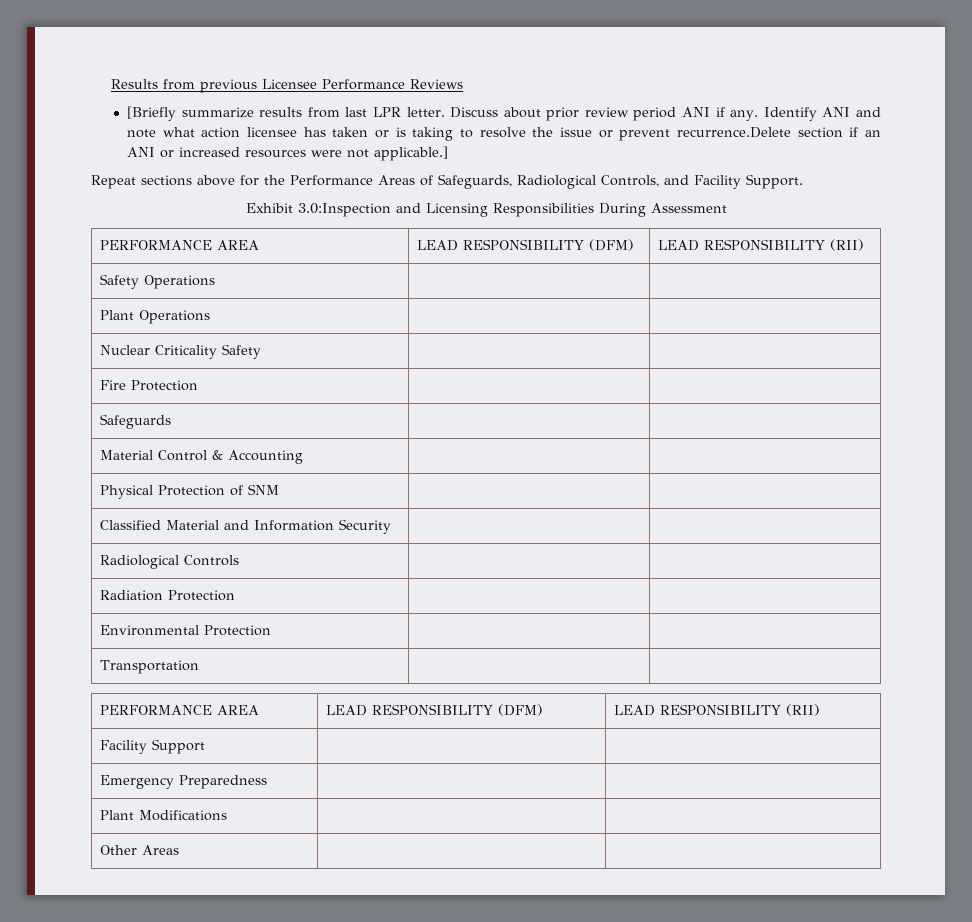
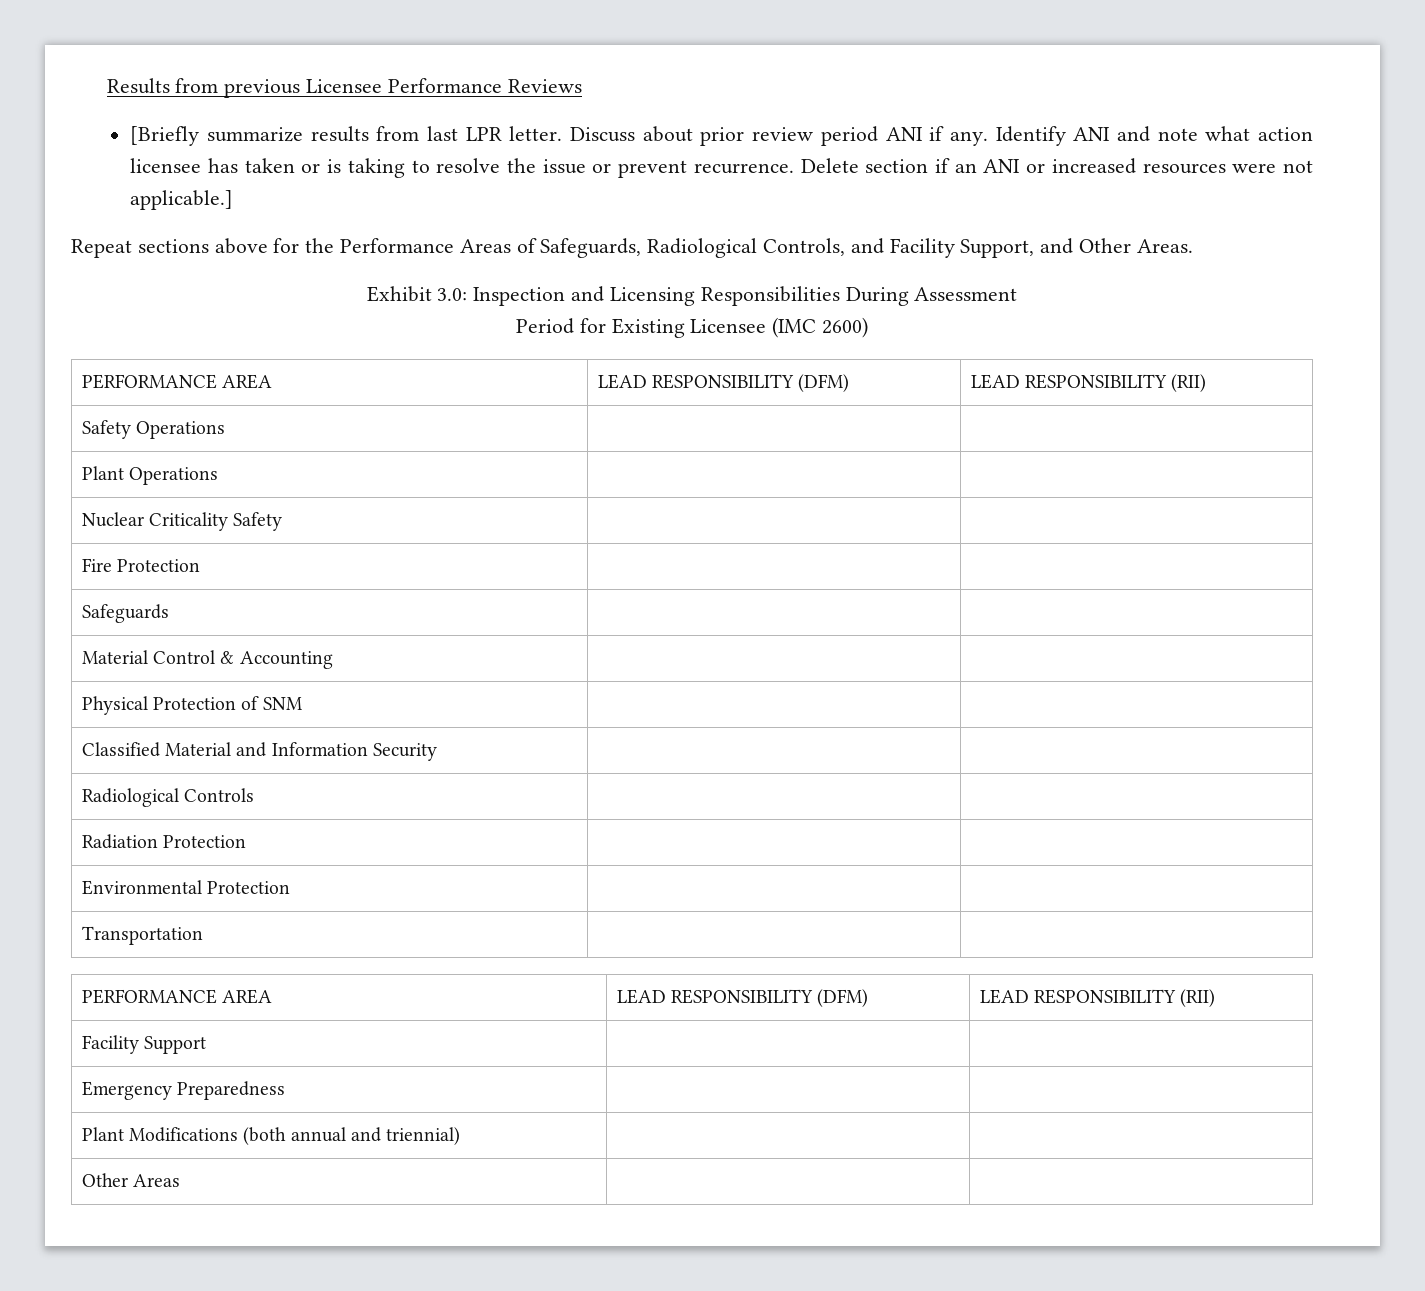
- Identify ANI and note what action licensee has taken or is taking to resolve the issue or prevent recurrence.Delete section if an ANI or increased resources were not applicable.]
+ Identify ANI and note what action licensee has taken or is taking to resolve the issue or prevent recurrence. Delete section if an ANI or increased resources were not applicable.]
- Repeat sections above for the Performance Areas of Safeguards, Radiological Controls, and Facility Support.
+ Repeat sections above for the Performance Areas of Safeguards, Radiological Controls, and Facility Support, and Other Areas.
- Exhibit 3.0:Inspection and Licensing Responsibilities During Assessment
+ Exhibit 3.0: Inspection and Licensing Responsibilities During Assessment
+ Period for Existing Licensee (IMC 2600)
- Plant Modifications | |
+ Plant Modifications (both annual and triennial) | |

